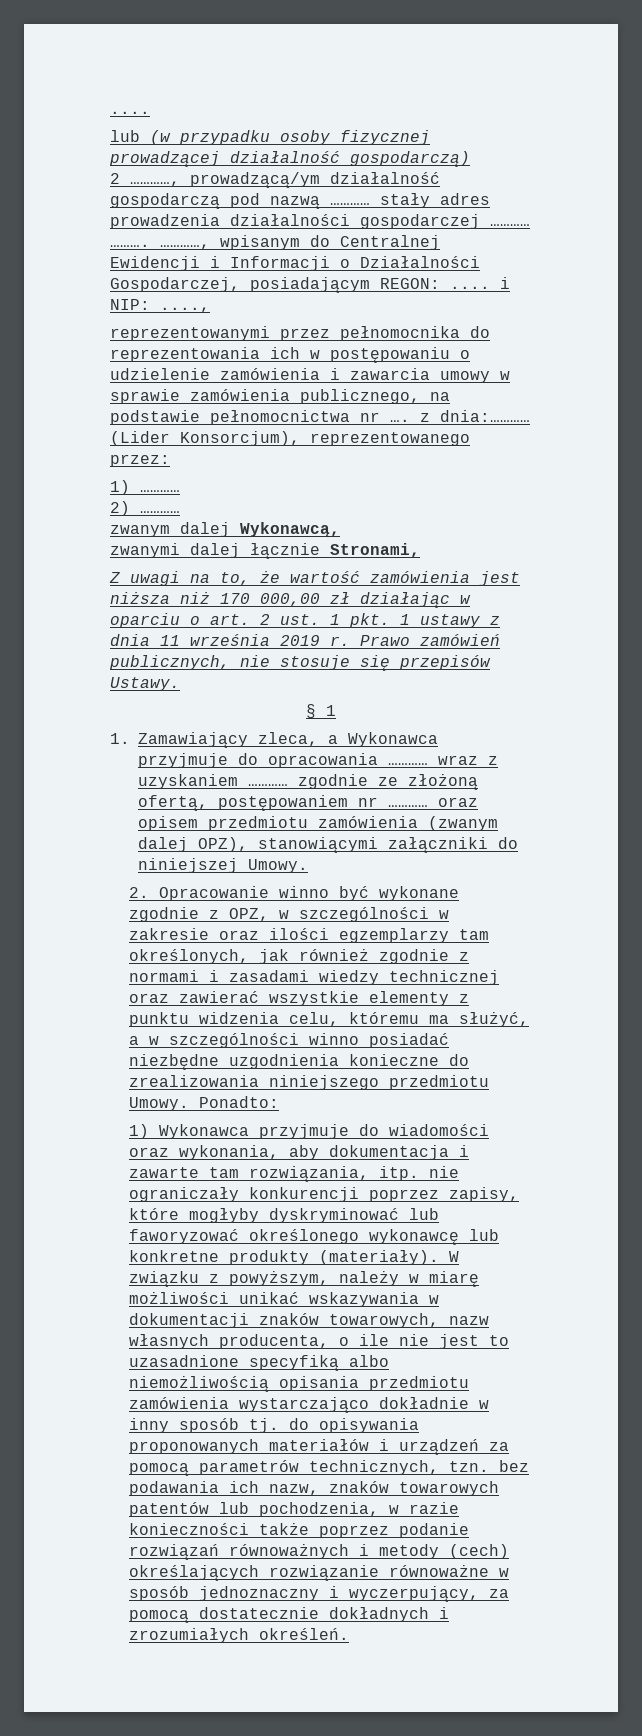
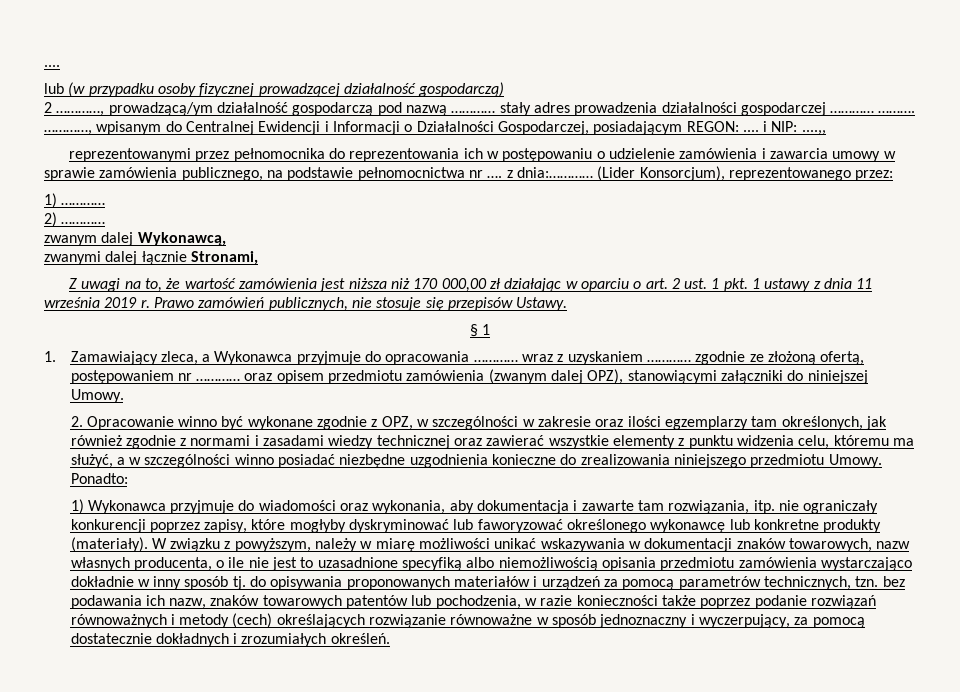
- …………, wpisanym do Centralnej Ewidencji i Informacji o Działalności Gospodarczej, posiadającym REGON: .... i NIP: ....,
+ …………, wpisanym do Centralnej Ewidencji i Informacji o Działalności Gospodarczej, posiadającym REGON: .... i NIP: ....,,

